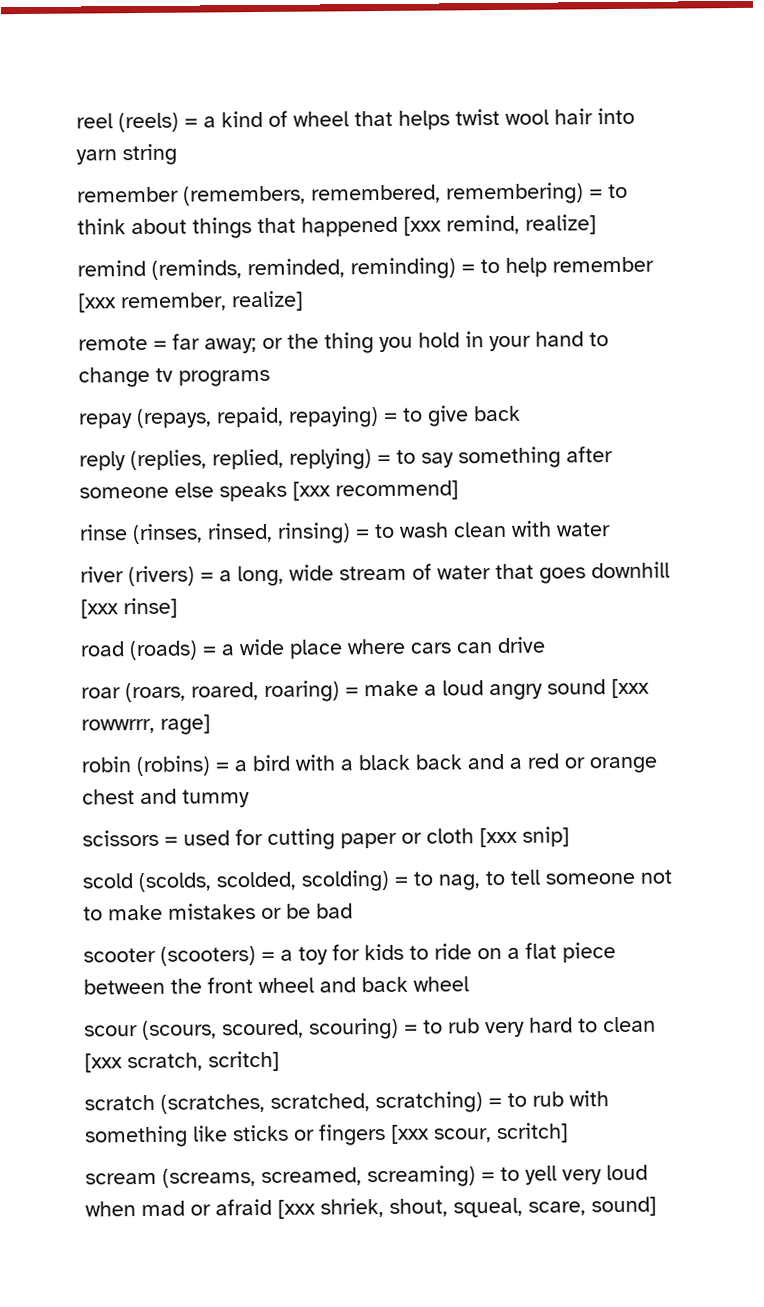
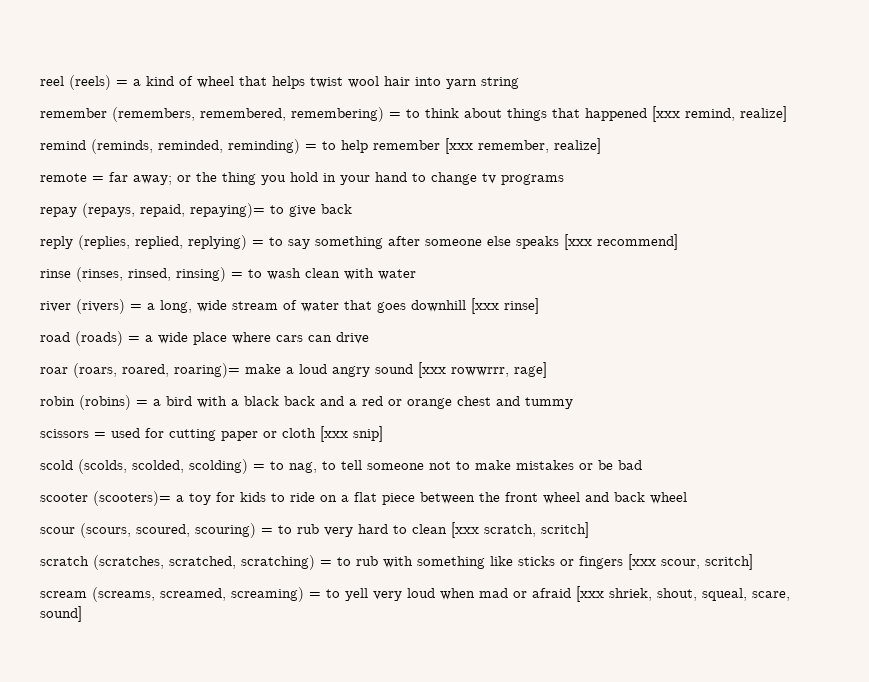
- repay (repays, repaid, repaying) = to give back
+ repay (repays, repaid, repaying)= to give back
- roar (roars, roared, roaring) = make a loud angry sound [xxx rowwrrr, rage]
+ roar (roars, roared, roaring)= make a loud angry sound [xxx rowwrrr, rage]
- scooter (scooters) = a toy for kids to ride on a flat piece between the front wheel and back wheel
+ scooter (scooters)= a toy for kids to ride on a flat piece between the front wheel and back wheel

